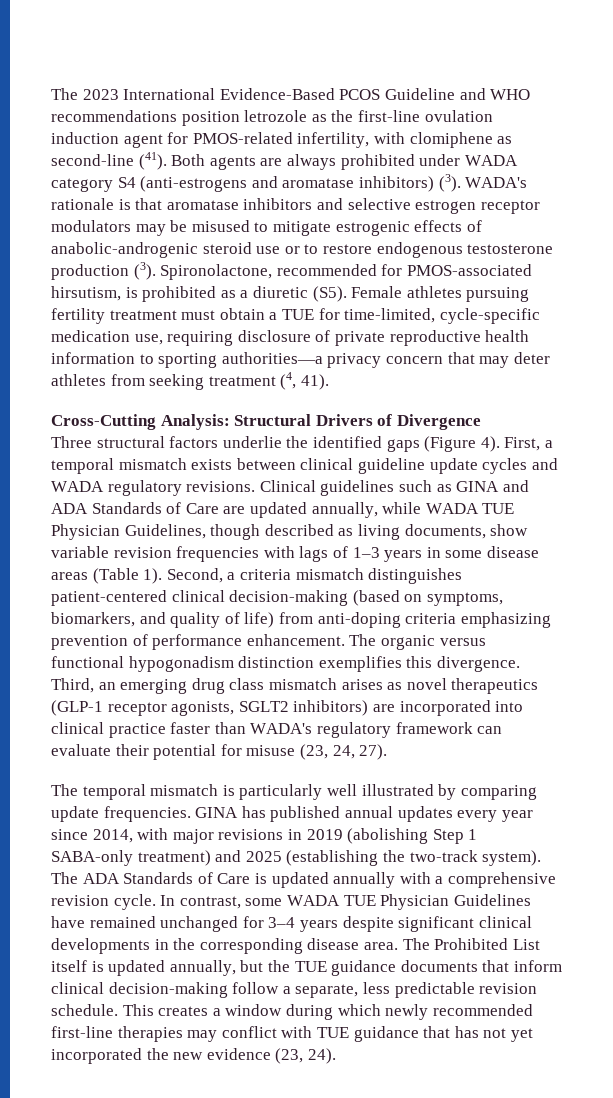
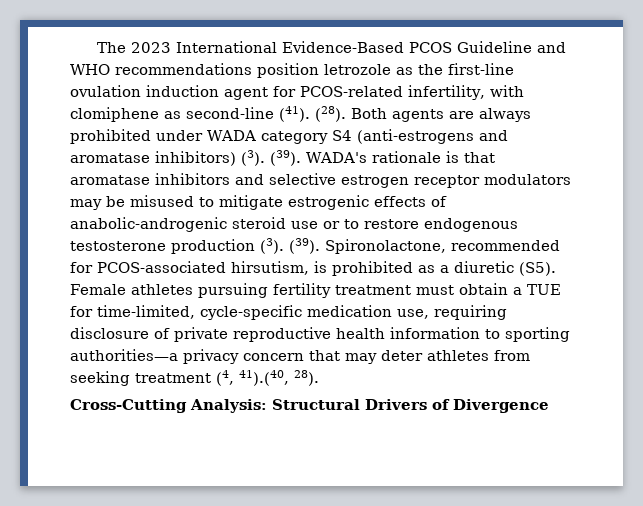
- The 2023 International Evidence-Based PCOS Guideline and WHO recommendations position letrozole as the first-line ovulation induction agent for PMOS-related infertility, with clomiphene as second-line (41).
+ The 2023 International Evidence-Based PCOS Guideline and WHO recommendations position letrozole as the first-line ovulation induction agent for PCOS-related infertility, with clomiphene as second-line (41).
+ (28).
- Both agents are always prohibited under WADA category S4 (anti-estrogens and aromatase inhibitors) (3).
+ Both agents are always prohibited under WADA category S4 (anti-estrogens and aromatase inhibitors) (3). (39).
- WADA's rationale is that aromatase inhibitors and selective estrogen receptor modulators may be misused to mitigate estrogenic effects of anabolic-androgenic steroid use or to restore endogenous testosterone production (3).
+ WADA's rationale is that aromatase inhibitors and selective estrogen receptor modulators may be misused to mitigate estrogenic effects of anabolic-androgenic steroid use or to restore endogenous testosterone production (3). (39).
- Spironolactone, recommended for PMOS-associated hirsutism, is prohibited as a diuretic (S5). Female athletes pursuing fertility treatment must obtain a TUE for time-limited, cycle-specific medication use, requiring disclosure of private reproductive health information to sporting authorities—a privacy concern that may deter athletes from seeking treatment (4, 41).
+ Spironolactone, recommended for PCOS-associated hirsutism, is prohibited as a diuretic (S5). Female athletes pursuing fertility treatment must obtain a TUE for time-limited, cycle-specific medication use, requiring disclosure of private reproductive health information to sporting authorities—a privacy concern that may deter athletes from seeking treatment (4, 41).(40, 28).
- Three structural factors underlie the identified gaps (Figure 4). First, a temporal mismatch exists between clinical guideline update cycles and WADA regulatory revisions. Clinical guidelines such as GINA and ADA Standards of Care are updated annually, while WADA TUE Physician Guidelines, though described as living documents, show variable revision frequencies with lags of 1–3 years in some disease areas (Table 1). Second, a criteria mismatch distinguishes patient-centered clinical decision-making (based on symptoms, biomarkers, and quality of life) from anti-doping criteria emphasizing prevention of performance enhancement. The organic versus functional hypogonadism distinction exemplifies this divergence. Third, an emerging drug class mismatch arises as novel therapeutics (GLP-1 receptor agonists, SGLT2 inhibitors) are incorporated into clinical practice faster than WADA's regulatory framework can evaluate their potential for misuse (23, 24, 27).
- The temporal mismatch is particularly well illustrated by comparing update frequencies. GINA has published annual updates every year since 2014, with major revisions in 2019 (abolishing Step 1 SABA-only treatment) and 2025 (establishing the two-track system). The ADA Standards of Care is updated annually with a comprehensive revision cycle. In contrast, some WADA TUE Physician Guidelines have remained unchanged for 3–4 years despite significant clinical developments in the corresponding disease area. The Prohibited List itself is updated annually, but the TUE guidance documents that inform clinical decision-making follow a separate, less predictable revision schedule. This creates a window during which newly recommended first-line therapies may conflict with TUE guidance that has not yet incorporated the new evidence (23, 24).

